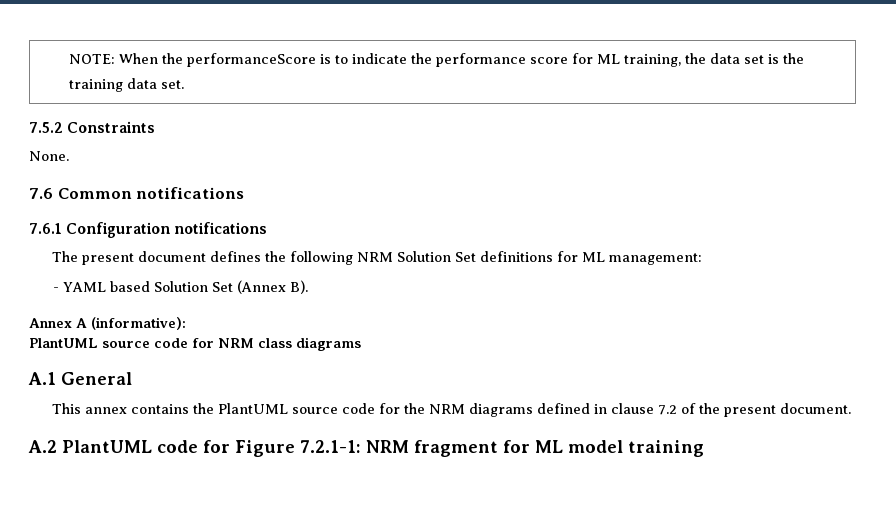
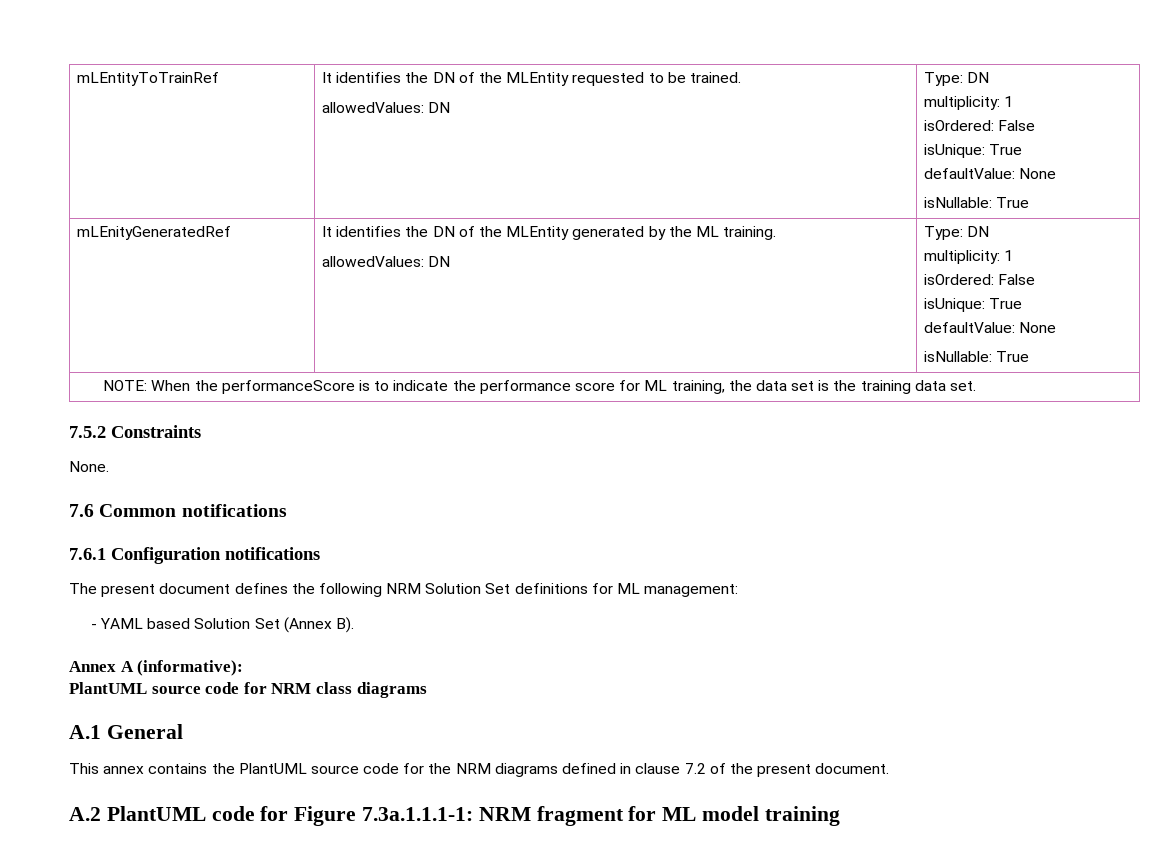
+ mLEntityToTrainRef | It identifies the DN of the MLEntity requested to be trained.
+ allowedValues: DN | Type: DN
+ multiplicity: 1
+ isOrdered: False
+ isUnique: True
+ defaultValue: None
+ isNullable: True
+ mLEnityGeneratedRef | It identifies the DN of the MLEntity generated by the ML training.
+ allowedValues: DN | Type: DN
+ multiplicity: 1
+ isOrdered: False
+ isUnique: True
+ defaultValue: None
+ isNullable: True
- A.2 PlantUML code for Figure 7.2.1-1: NRM fragment for ML model training
+ A.2 PlantUML code for Figure 7.3a.1.1.1-1: NRM fragment for ML model training

